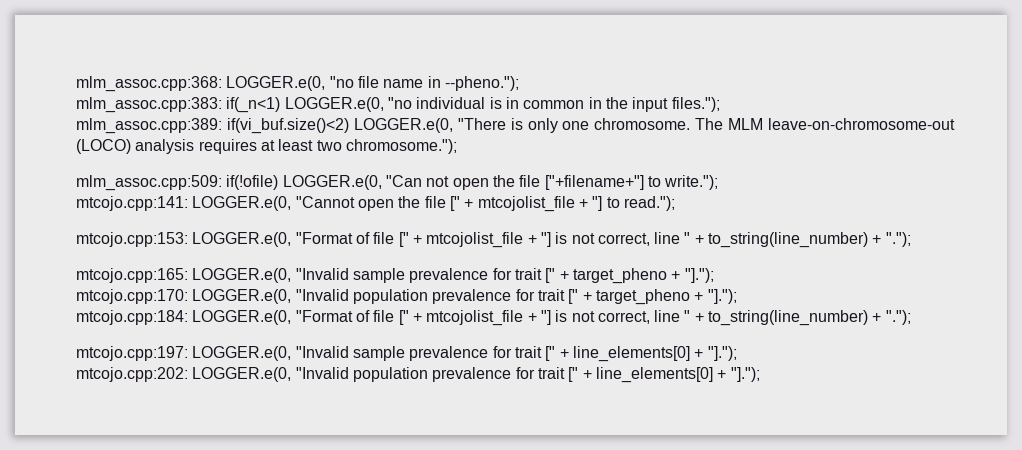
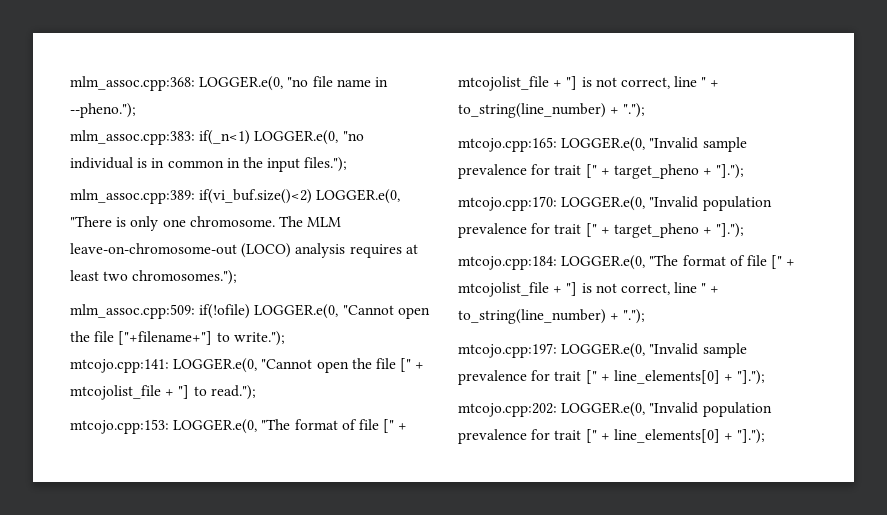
- The MLM leave-on-chromosome-out (LOCO) analysis requires at least two chromosome.");
+ The MLM leave-on-chromosome-out (LOCO) analysis requires at least two chromosomes.");
- mlm_assoc.cpp:509: if(!ofile) LOGGER.e(0, "Can not open the file ["+filename+"] to write.");
+ mlm_assoc.cpp:509: if(!ofile) LOGGER.e(0, "Cannot open the file ["+filename+"] to write.");
- mtcojo.cpp:153: LOGGER.e(0, "Format of file [" + mtcojolist_file + "] is not correct, line " + to_string(line_number) + ".");
+ mtcojo.cpp:153: LOGGER.e(0, "The format of file [" + mtcojolist_file + "] is not correct, line " + to_string(line_number) + ".");
- mtcojo.cpp:184: LOGGER.e(0, "Format of file [" + mtcojolist_file + "] is not correct, line " + to_string(line_number) + ".");
+ mtcojo.cpp:184: LOGGER.e(0, "The format of file [" + mtcojolist_file + "] is not correct, line " + to_string(line_number) + ".");

